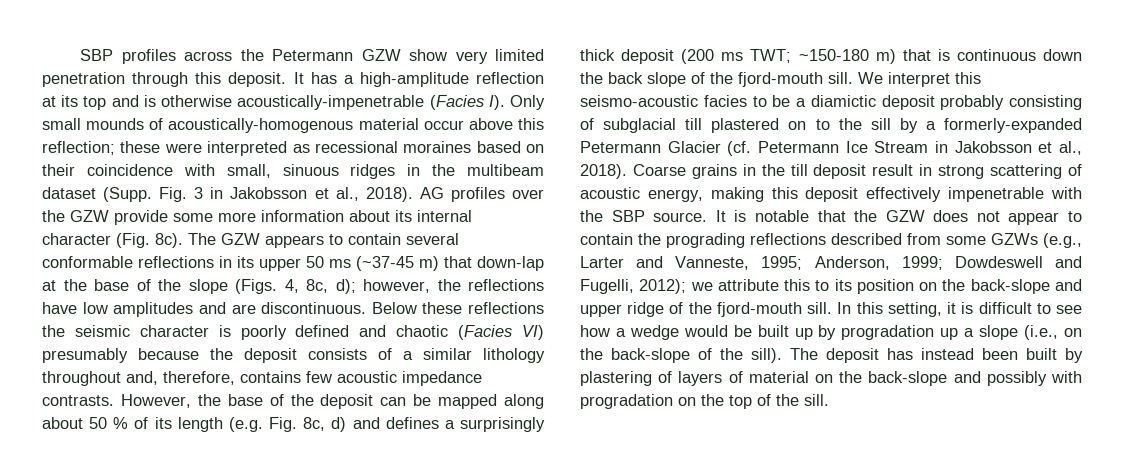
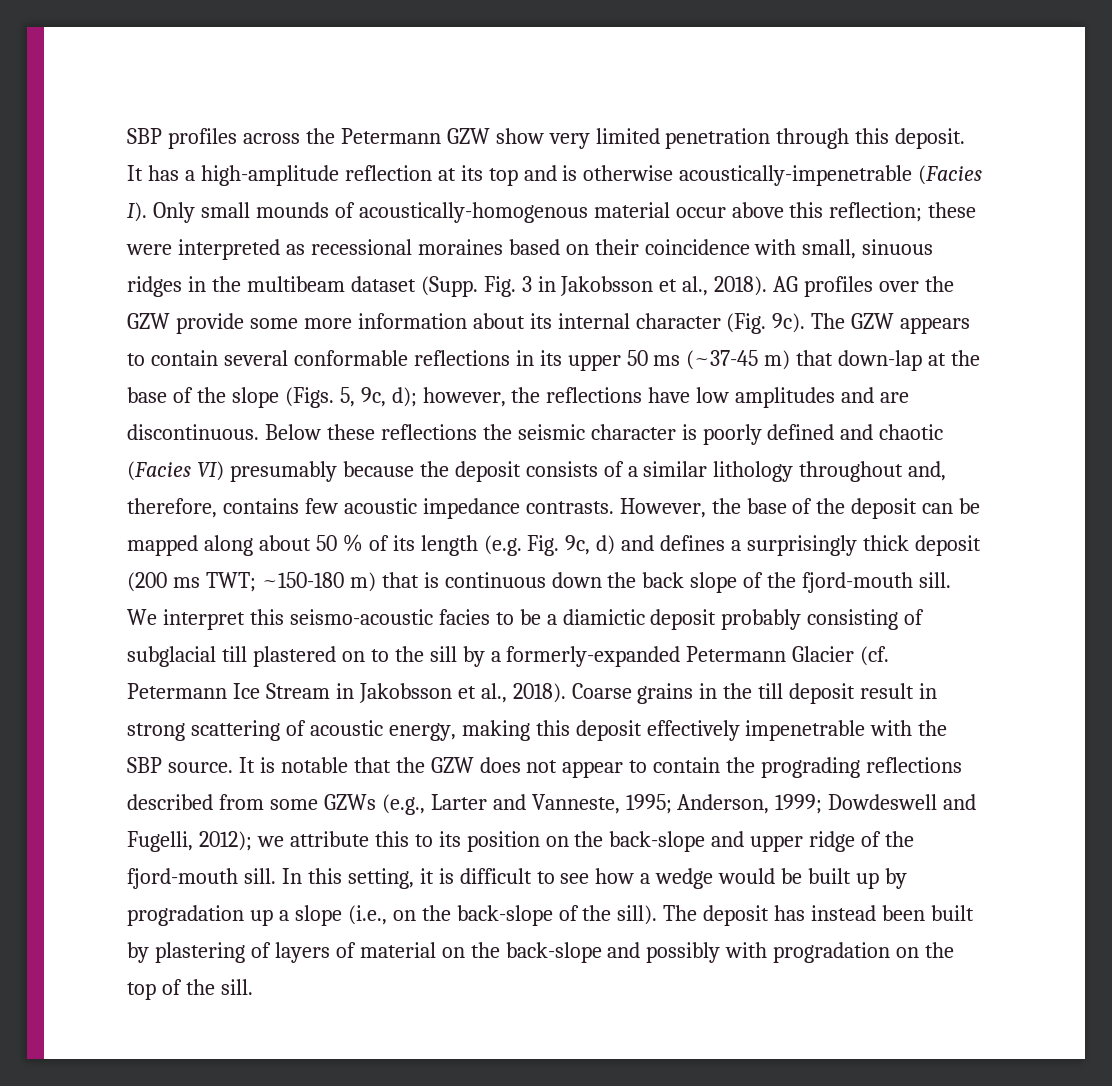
- AG profiles over the GZW provide some more information about its internal character (Fig. 8c).
+ AG profiles over the GZW provide some more information about its internal character (Fig. 9c).
- The GZW appears to contain several conformable reflections in its upper 50 ms (~37-45 m) that down-lap at the base of the slope (Figs. 4, 8c, d); however, the reflections have low amplitudes and are discontinuous.
+ The GZW appears to contain several conformable reflections in its upper 50 ms (~37-45 m) that down-lap at the base of the slope (Figs. 5, 9c, d); however, the reflections have low amplitudes and are discontinuous.
- However, the base of the deposit can be mapped along about 50 % of its length (e.g. Fig. 8c, d) and defines a surprisingly thick deposit (200 ms TWT; ~150-180 m) that is continuous down the back slope of the fjord-mouth sill.
+ However, the base of the deposit can be mapped along about 50 % of its length (e.g. Fig. 9c, d) and defines a surprisingly thick deposit (200 ms TWT; ~150-180 m) that is continuous down the back slope of the fjord-mouth sill.

